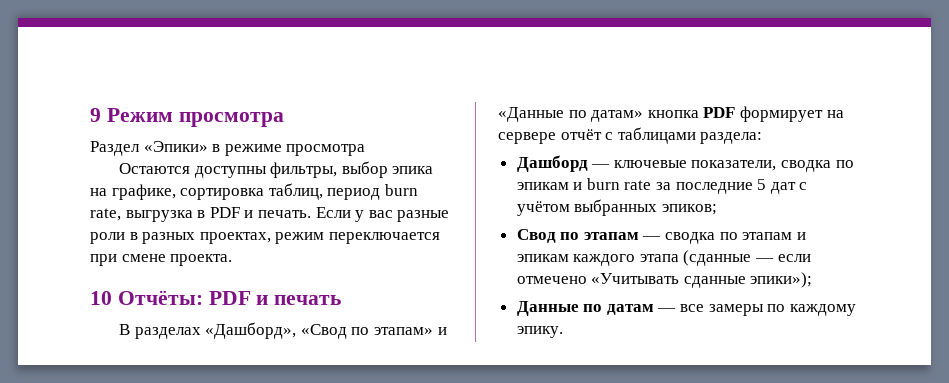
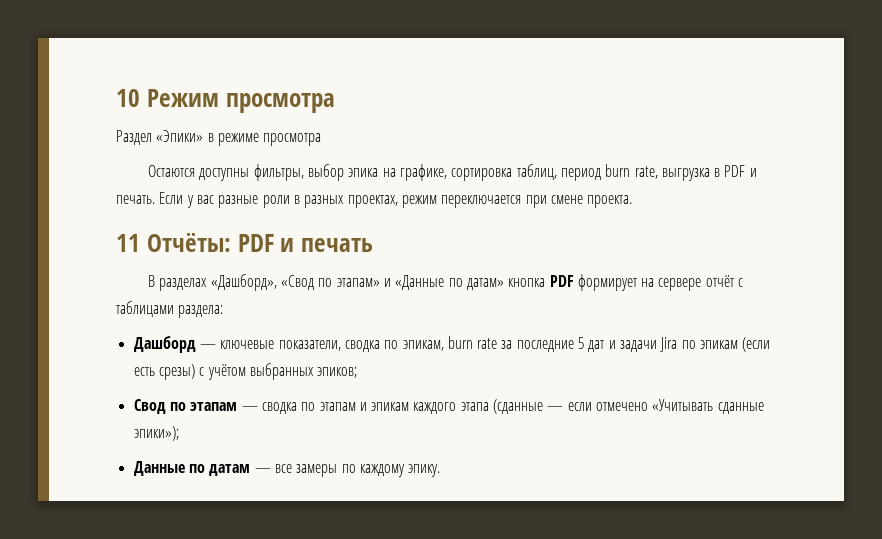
- 9 Режим просмотра
+ 10 Режим просмотра
- 10 Отчёты: PDF и печать
+ 11 Отчёты: PDF и печать
- Дашборд — ключевые показатели, сводка по эпикам и burn rate за последние 5 дат с учётом выбранных эпиков;
+ Дашборд — ключевые показатели, сводка по эпикам, burn rate за последние 5 дат и задачи Jira по эпикам (если есть срезы) с учётом выбранных эпиков;

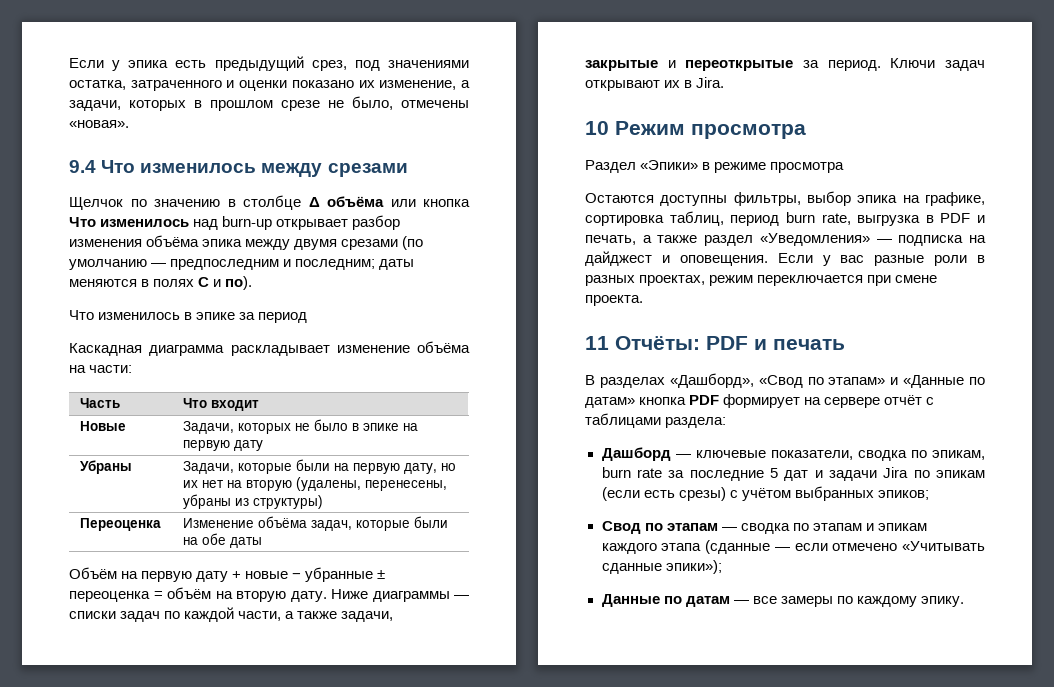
+ Если у эпика есть предыдущий срез, под значениями остатка, затраченного и оценки показано их изменение, а задачи, которых в прошлом срезе не было, отмечены «новая».
+ 9.4 Что изменилось между срезами
+ Щелчок по значению в столбце Δ объёма или кнопка Что изменилось над burn-up открывает разбор изменения объёма эпика между двумя срезами (по умолчанию — предпоследним и последним; даты меняются в полях С и по).
+ Что изменилось в эпике за период
+ Каскадная диаграмма раскладывает изменение объёма на части:
+ Часть | Что входит
+ Новые | Задачи, которых не было в эпике на первую дату
+ Убраны | Задачи, которые были на первую дату, но их нет на вторую (удалены, перенесены, убраны из структуры)
+ Переоценка | Изменение объёма задач, которые были на обе даты
+ Объём на первую дату + новые − убранные ± переоценка = объём на вторую дату. Ниже диаграммы — списки задач по каждой части, а также задачи, закрытые и переоткрытые за период. Ключи задач открывают их в Jira.
- Остаются доступны фильтры, выбор эпика на графике, сортировка таблиц, период burn rate, выгрузка в PDF и печать.
+ Остаются доступны фильтры, выбор эпика на графике, сортировка таблиц, период burn rate, выгрузка в PDF и печать, а также раздел «Уведомления» — подписка на дайджест и оповещения.

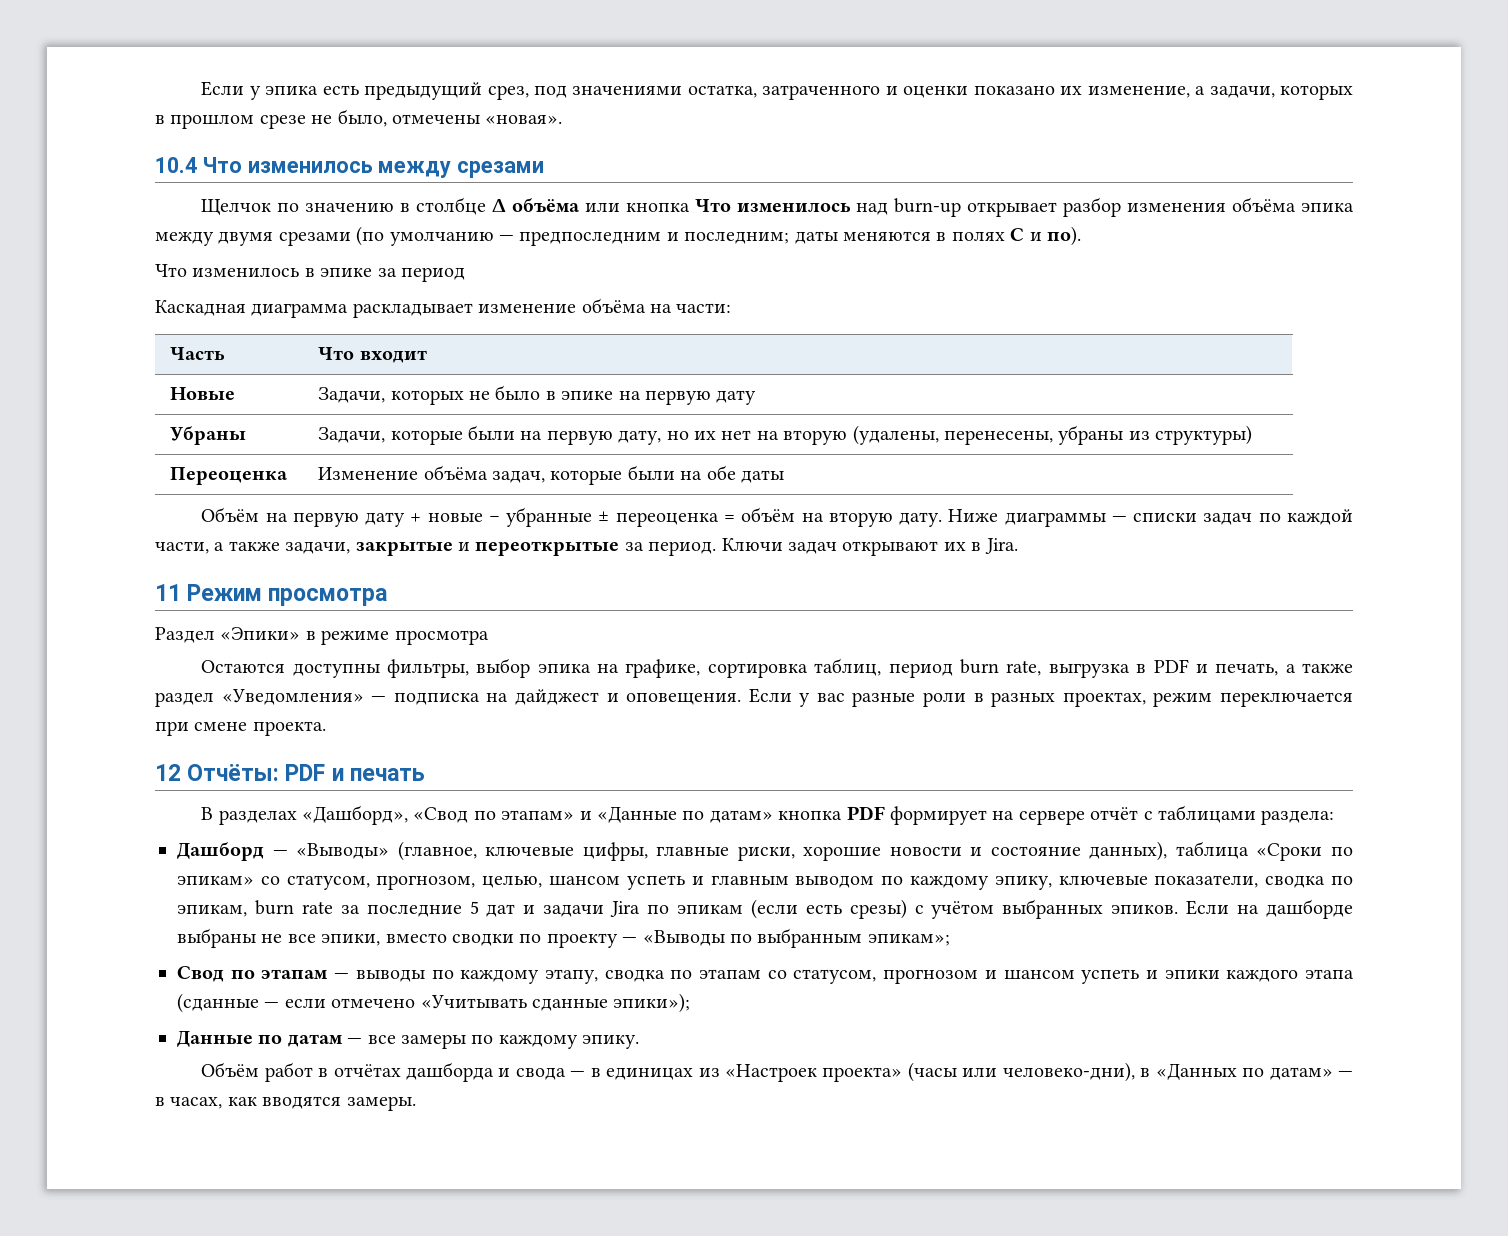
- 9.4 Что изменилось между срезами
+ 10.4 Что изменилось между срезами
- 10 Режим просмотра
+ 11 Режим просмотра
- 11 Отчёты: PDF и печать
+ 12 Отчёты: PDF и печать
- Дашборд — ключевые показатели, сводка по эпикам, burn rate за последние 5 дат и задачи Jira по эпикам (если есть срезы) с учётом выбранных эпиков;
- Свод по этапам — сводка по этапам и эпикам каждого этапа (сданные — если отмечено «Учитывать сданные эпики»);
+ Дашборд — «Выводы» (главное, ключевые цифры, главные риски, хорошие новости и состояние данных), таблица «Сроки по эпикам» со статусом, прогнозом, целью, шансом успеть и главным выводом по каждому эпику, ключевые показатели, сводка по эпикам, burn rate за последние 5 дат и задачи Jira по эпикам (если есть срезы) с учётом выбранных эпиков. Если на дашборде выбраны не все эпики, вместо сводки по проекту — «Выводы по выбранным эпикам»;
+ Свод по этапам — выводы по каждому этапу, сводка по этапам со статусом, прогнозом и шансом успеть и эпики каждого этапа (сданные — если отмечено «Учитывать сданные эпики»);
+ Объём работ в отчётах дашборда и свода — в единицах из «Настроек проекта» (часы или человеко-дни), в «Данных по датам» — в часах, как вводятся замеры.

